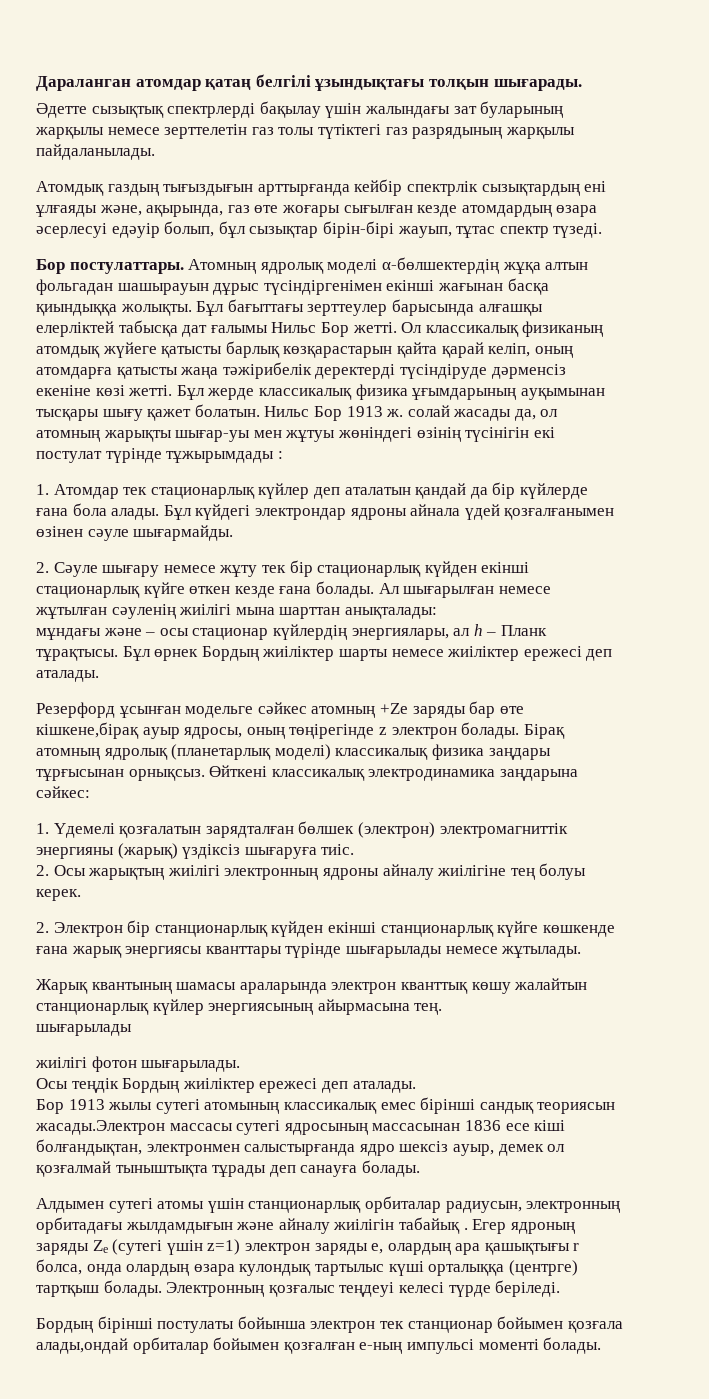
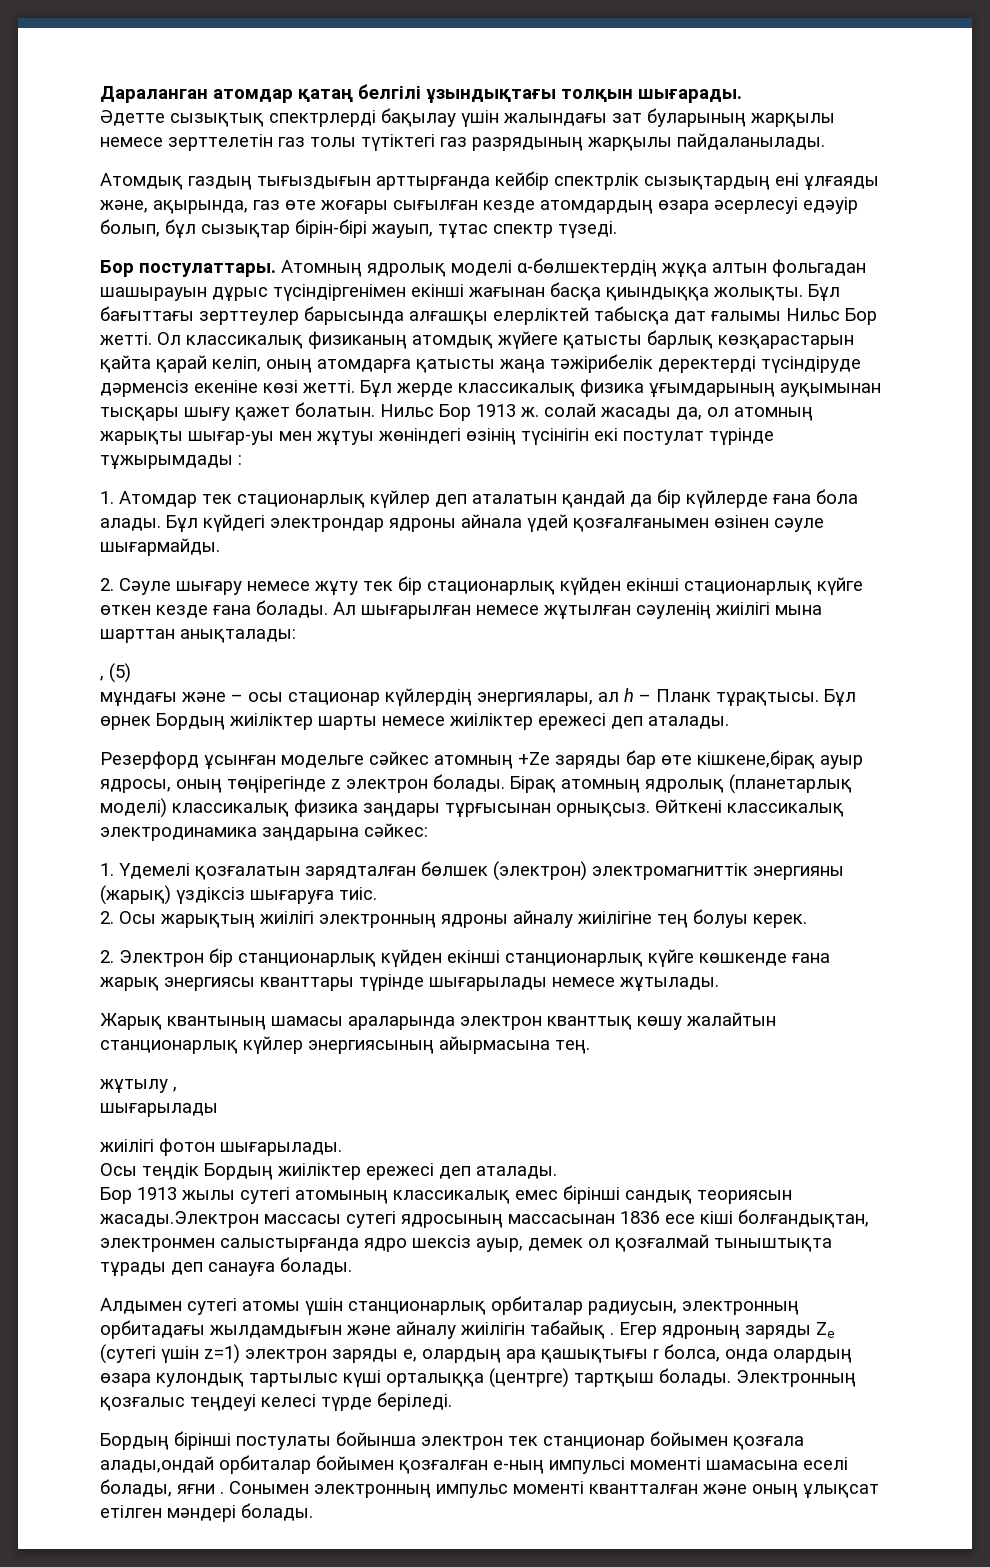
+ , (5)
+ жұтылу ,
- Бордың бірінші постулаты бойынша электрон тек станционар бойымен қозғала алады,ондай орбиталар бойымен қозғалған е-ның импульсі моменті болады.
+ Бордың бірінші постулаты бойынша электрон тек станционар бойымен қозғала алады,ондай орбиталар бойымен қозғалған е-ның импульсі моменті шамасына еселі болады, яғни . Сонымен электронның импульс моменті квантталған және оның ұлықсат етілген мәндері болады.

